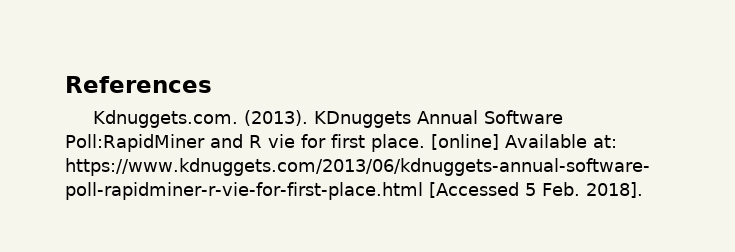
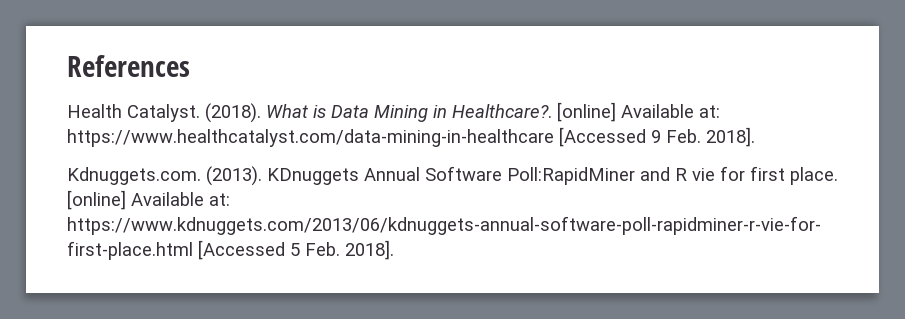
+ Health Catalyst. (2018). What is Data Mining in Healthcare?. [online] Available at: https://www.healthcatalyst.com/data-mining-in-healthcare [Accessed 9 Feb. 2018].

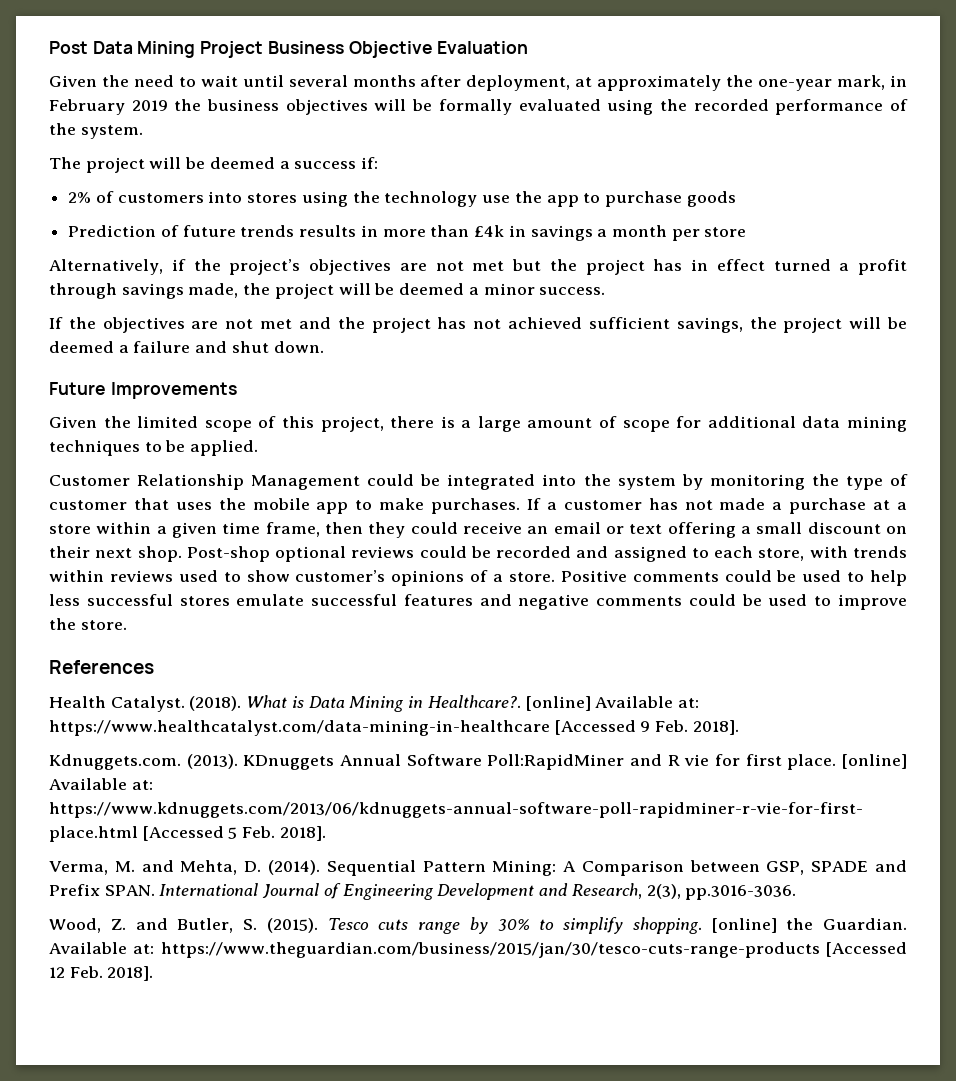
+ Post Data Mining Project Business Objective Evaluation
+ Given the need to wait until several months after deployment, at approximately the one-year mark, in February 2019 the business objectives will be formally evaluated using the recorded performance of the system.
+ The project will be deemed a success if:
+ 2% of customers into stores using the technology use the app to purchase goods
+ Prediction of future trends results in more than £4k in savings a month per store
+ Alternatively, if the project’s objectives are not met but the project has in effect turned a profit through savings made, the project will be deemed a minor success.
+ If the objectives are not met and the project has not achieved sufficient savings, the project will be deemed a failure and shut down.
+ Future Improvements
+ Given the limited scope of this project, there is a large amount of scope for additional data mining techniques to be applied.
+ Customer Relationship Management could be integrated into the system by monitoring the type of customer that uses the mobile app to make purchases. If a customer has not made a purchase at a store within a given time frame, then they could receive an email or text offering a small discount on their next shop. Post-shop optional reviews could be recorded and assigned to each store, with trends within reviews used to show customer’s opinions of a store. Positive comments could be used to help less successful stores emulate successful features and negative comments could be used to improve the store.
+ Verma, M. and Mehta, D. (2014). Sequential Pattern Mining: A Comparison between GSP, SPADE and Prefix SPAN. International Journal of Engineering Development and Research, 2(3), pp.3016-3036.
+ Wood, Z. and Butler, S. (2015). Tesco cuts range by 30% to simplify shopping. [online] the Guardian. Available at: https://www.theguardian.com/business/2015/jan/30/tesco-cuts-range-products [Accessed 12 Feb. 2018].

